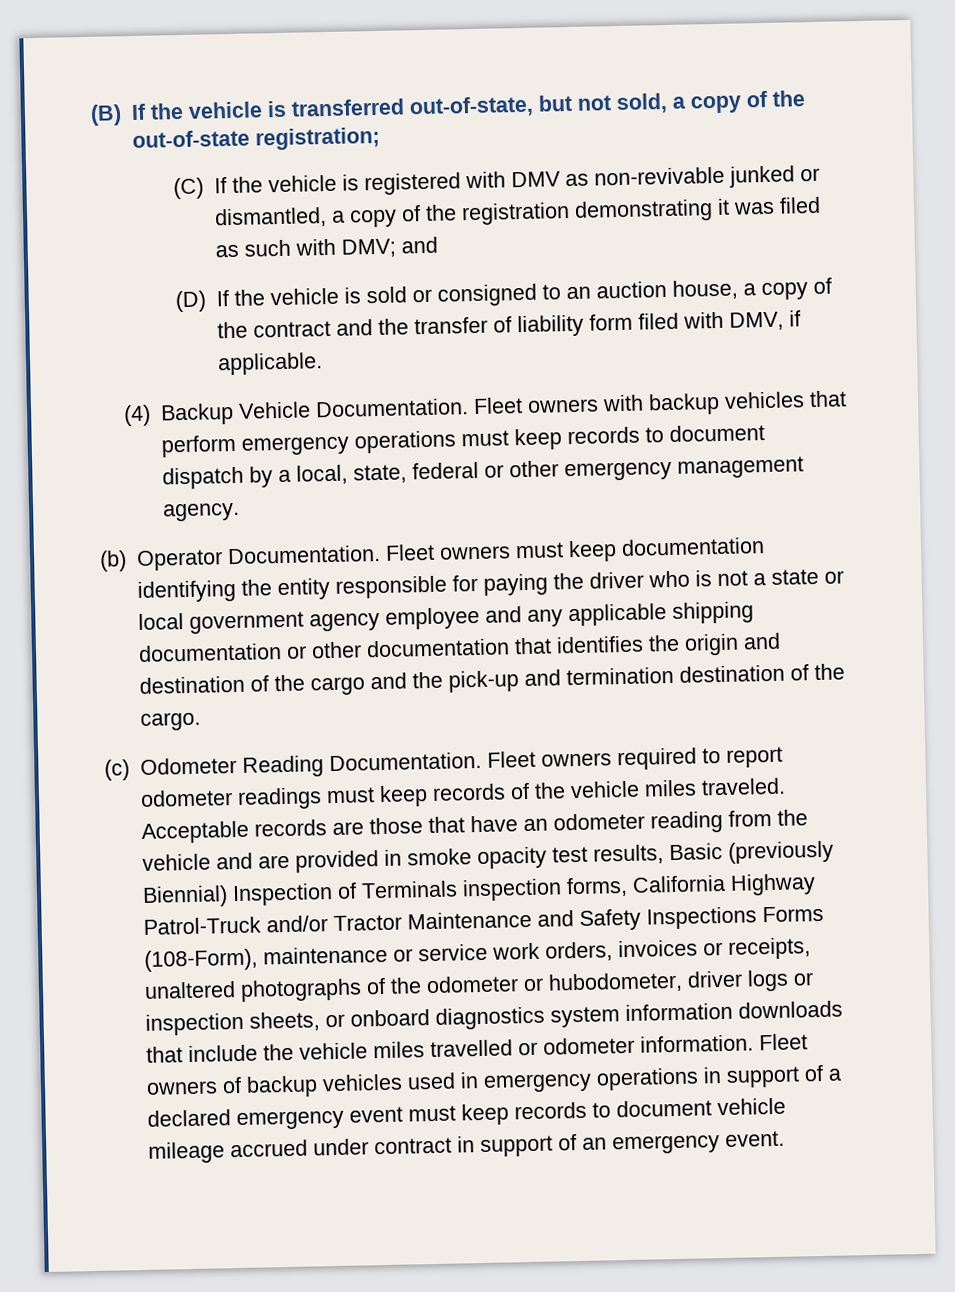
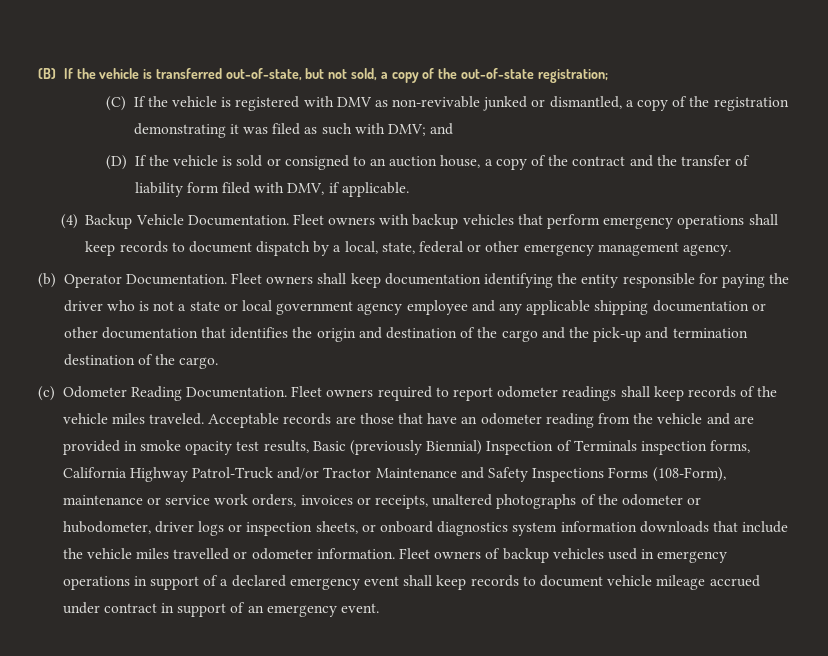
- Fleet owners with backup vehicles that perform emergency operations must keep records to document dispatch by a local, state, federal or other emergency management agency.
+ Fleet owners with backup vehicles that perform emergency operations shall keep records to document dispatch by a local, state, federal or other emergency management agency.
- Fleet owners must keep documentation identifying the entity responsible for paying the driver who is not a state or local government agency employee and any applicable shipping documentation or other documentation that identifies the origin and destination of the cargo and the pick-up and termination destination of the cargo.
+ Fleet owners shall keep documentation identifying the entity responsible for paying the driver who is not a state or local government agency employee and any applicable shipping documentation or other documentation that identifies the origin and destination of the cargo and the pick-up and termination destination of the cargo.
- Fleet owners required to report odometer readings must keep records of the vehicle miles traveled.
+ Fleet owners required to report odometer readings shall keep records of the vehicle miles traveled.
- Fleet owners of backup vehicles used in emergency operations in support of a declared emergency event must keep records to document vehicle mileage accrued under contract in support of an emergency event.
+ Fleet owners of backup vehicles used in emergency operations in support of a declared emergency event shall keep records to document vehicle mileage accrued under contract in support of an emergency event.

